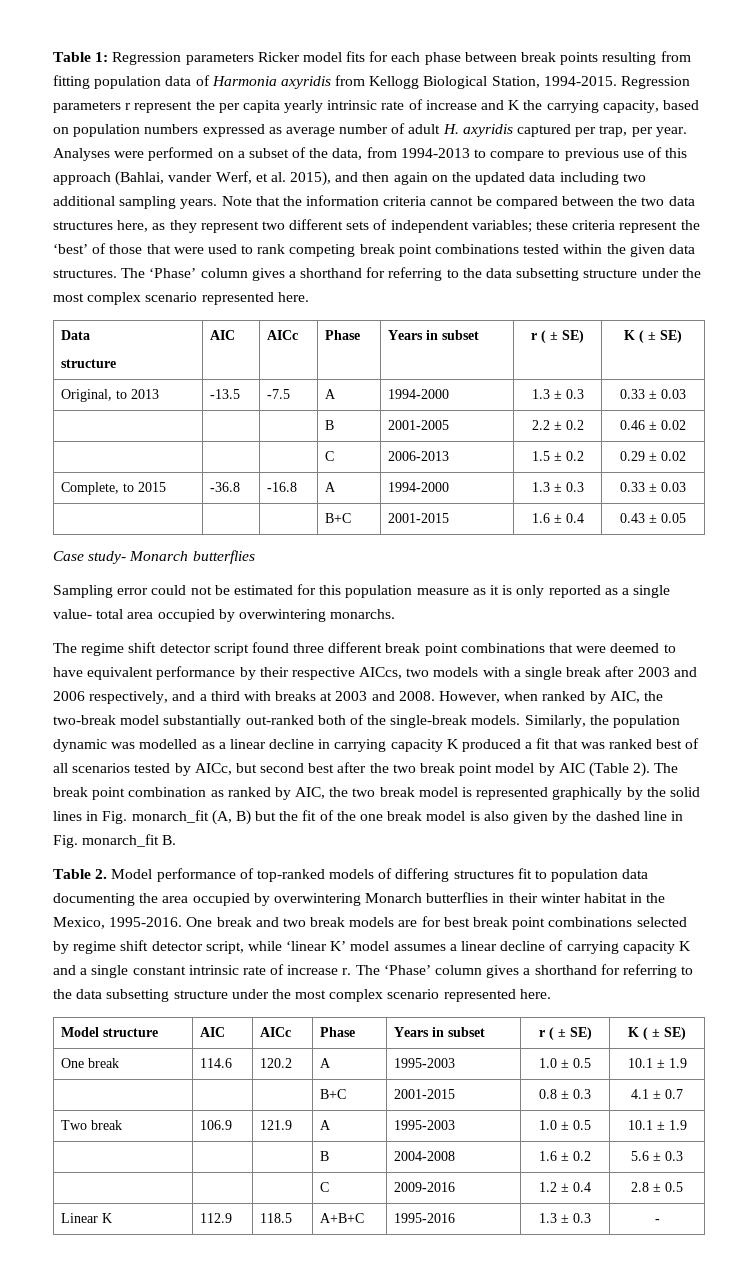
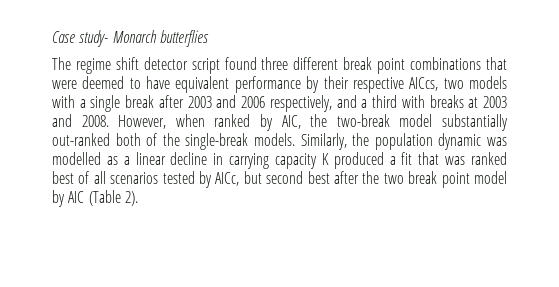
- Table 1: Regression parameters Ricker model fits for each phase between break points resulting from fitting population data of Harmonia axyridis from Kellogg Biological Station, 1994-2015. Regression parameters r represent the per capita yearly intrinsic rate of increase and K the carrying capacity, based on population numbers expressed as average number of adult H. axyridis captured per trap, per year. Analyses were performed on a subset of the data, from 1994-2013 to compare to previous use of this approach (Bahlai, vander Werf, et al. 2015), and then again on the updated data including two additional sampling years. Note that the information criteria cannot be compared between the two data structures here, as they represent two different sets of independent variables; these criteria represent the ‘best’ of those that were used to rank competing break point combinations tested within the given data structures. The ‘Phase’ column gives a shorthand for referring to the data subsetting structure under the most complex scenario represented here.
- Data
- structure | AIC | AICc | Phase | Years in subset | r ( ± SE) | K ( ± SE)
- Original, to 2013 | -13.5 | -7.5 | A | 1994-2000 | 1.3 ± 0.3 | 0.33 ± 0.03
- | | | B | 2001-2005 | 2.2 ± 0.2 | 0.46 ± 0.02
- | | | C | 2006-2013 | 1.5 ± 0.2 | 0.29 ± 0.02
- Complete, to 2015 | -36.8 | -16.8 | A | 1994-2000 | 1.3 ± 0.3 | 0.33 ± 0.03
- | | | B+C | 2001-2015 | 1.6 ± 0.4 | 0.43 ± 0.05
  Case study- Monarch butterflies
- Sampling error could not be estimated for this population measure as it is only reported as a single value- total area occupied by overwintering monarchs.
- The break point combination as ranked by AIC, the two break model is represented graphically by the solid lines in Fig. monarch_fit (A, B) but the fit of the one break model is also given by the dashed line in Fig. monarch_fit B.
- Table 2. Model performance of top-ranked models of differing structures fit to population data documenting the area occupied by overwintering Monarch butterflies in their winter habitat in the Mexico, 1995-2016. One break and two break models are for best break point combinations selected by regime shift detector script, while ‘linear K’ model assumes a linear decline of carrying capacity K and a single constant intrinsic rate of increase r. The ‘Phase’ column gives a shorthand for referring to the data subsetting structure under the most complex scenario represented here.
- Model structure | AIC | AICc | Phase | Years in subset | r ( ± SE) | K ( ± SE)
- One break | 114.6 | 120.2 | A | 1995-2003 | 1.0 ± 0.5 | 10.1 ± 1.9
- | | | B+C | 2001-2015 | 0.8 ± 0.3 | 4.1 ± 0.7
- Two break | 106.9 | 121.9 | A | 1995-2003 | 1.0 ± 0.5 | 10.1 ± 1.9
- | | | B | 2004-2008 | 1.6 ± 0.2 | 5.6 ± 0.3
- | | | C | 2009-2016 | 1.2 ± 0.4 | 2.8 ± 0.5
- Linear K | 112.9 | 118.5 | A+B+C | 1995-2016 | 1.3 ± 0.3 | -

